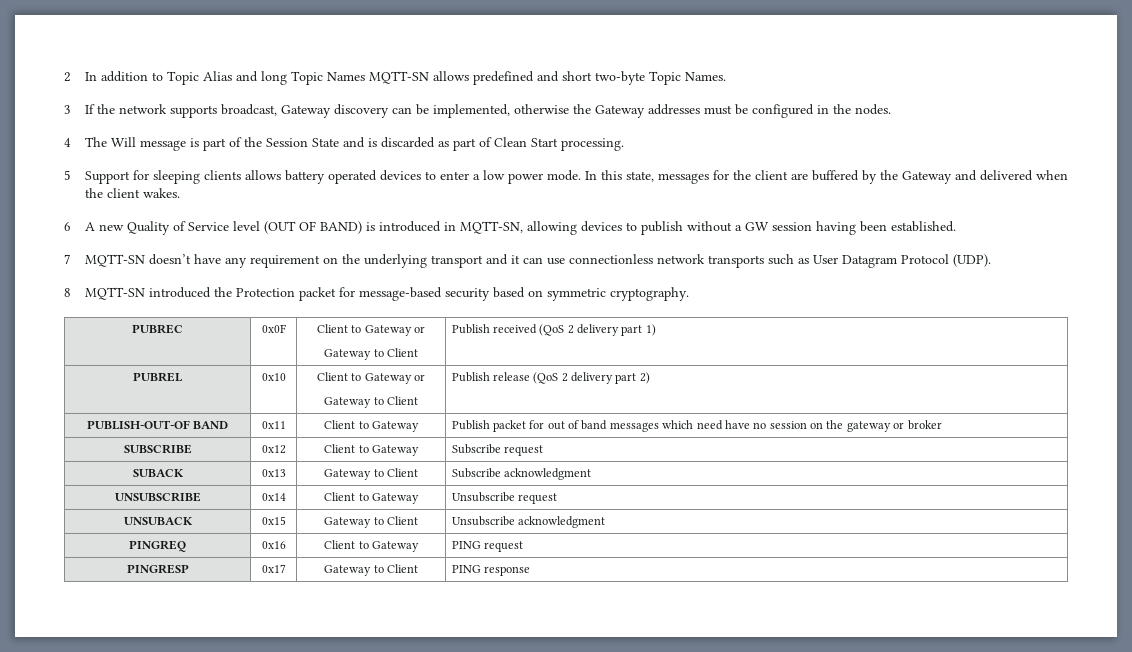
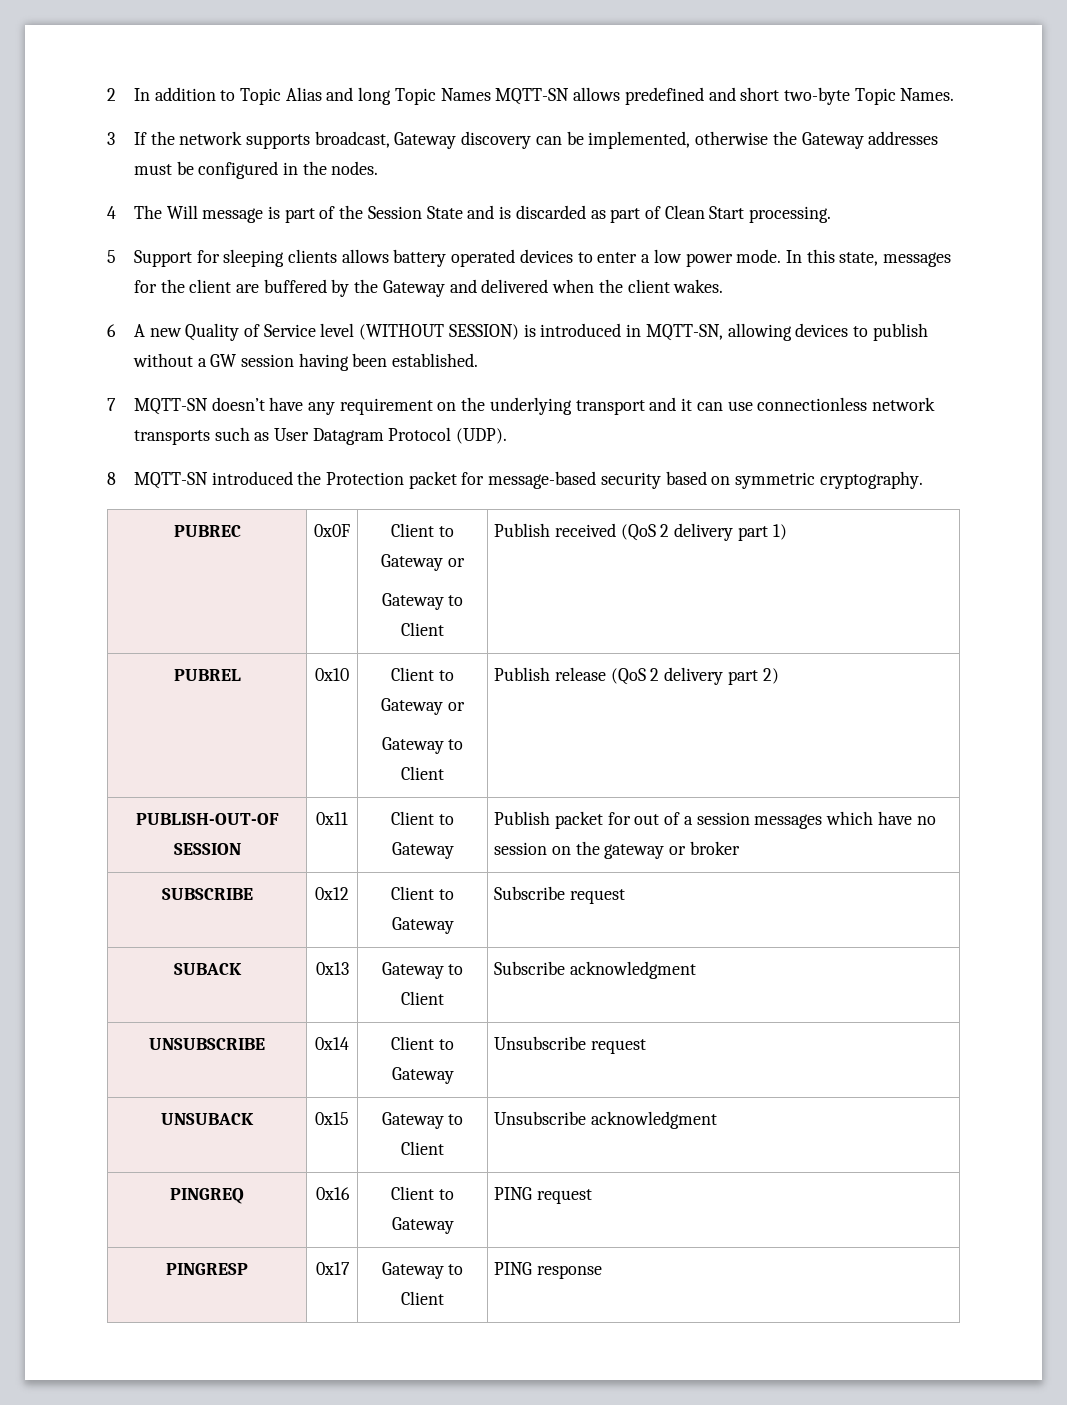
- 6 A new Quality of Service level (OUT OF BAND) is introduced in MQTT-SN, allowing devices to publish without a GW session having been established.
+ 6 A new Quality of Service level (WITHOUT SESSION) is introduced in MQTT-SN, allowing devices to publish without a GW session having been established.
- PUBLISH-OUT-OF BAND | 0x11 | Client to Gateway | Publish packet for out of band messages which need have no session on the gateway or broker
+ PUBLISH-OUT-OF SESSION | 0x11 | Client to Gateway | Publish packet for out of a session messages which have no session on the gateway or broker

